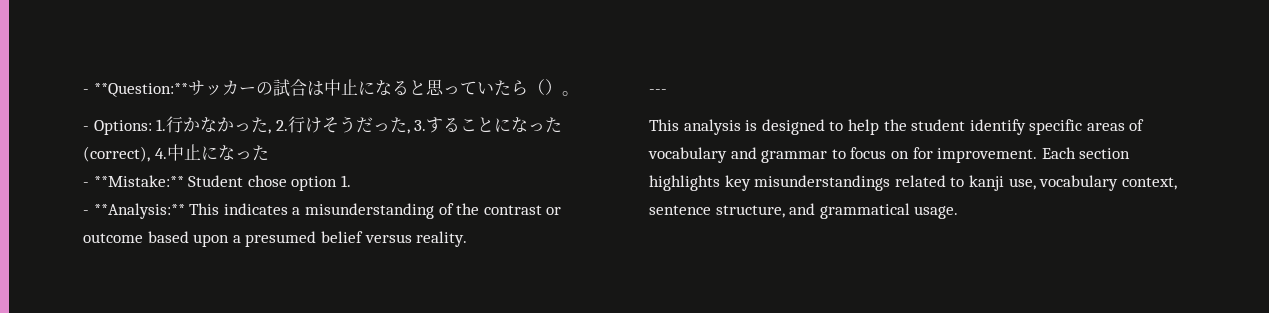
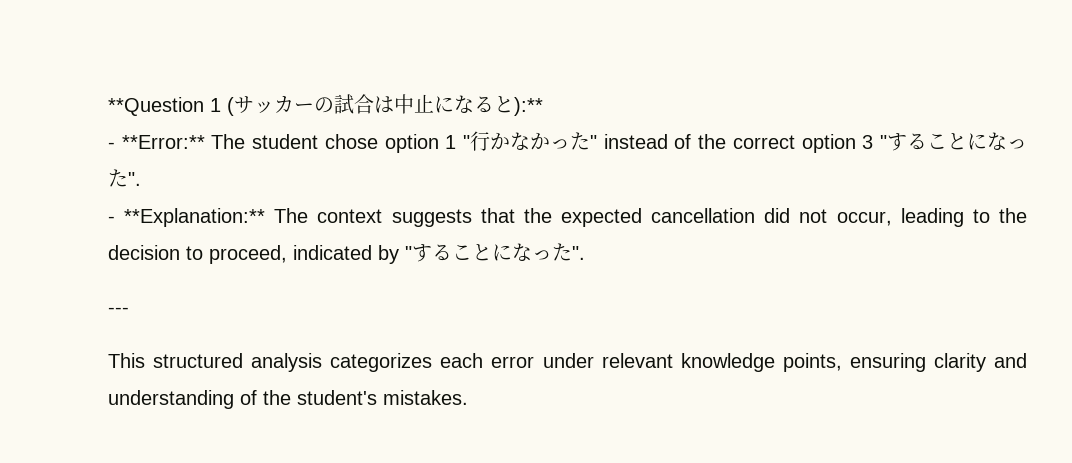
- - **Question:**サッカーの試合は中止になると思っていたら（）。
- - Options: 1.行かなかった, 2.行けそうだった, 3.することになった(correct), 4.中止になった
- - **Mistake:** Student chose option 1.
- - **Analysis:** This indicates a misunderstanding of the contrast or outcome based upon a presumed belief versus reality.
+ **Question 1 (サッカーの試合は中止になると):**
+ - **Error:** The student chose option 1 "行かなかった" instead of the correct option 3 "することになった".
+ - **Explanation:** The context suggests that the expected cancellation did not occur, leading to the decision to proceed, indicated by "することになった".
  ---
- This analysis is designed to help the student identify specific areas of vocabulary and grammar to focus on for improvement. Each section highlights key misunderstandings related to kanji use, vocabulary context, sentence structure, and grammatical usage.
+ This structured analysis categorizes each error under relevant knowledge points, ensuring clarity and understanding of the student's mistakes.

